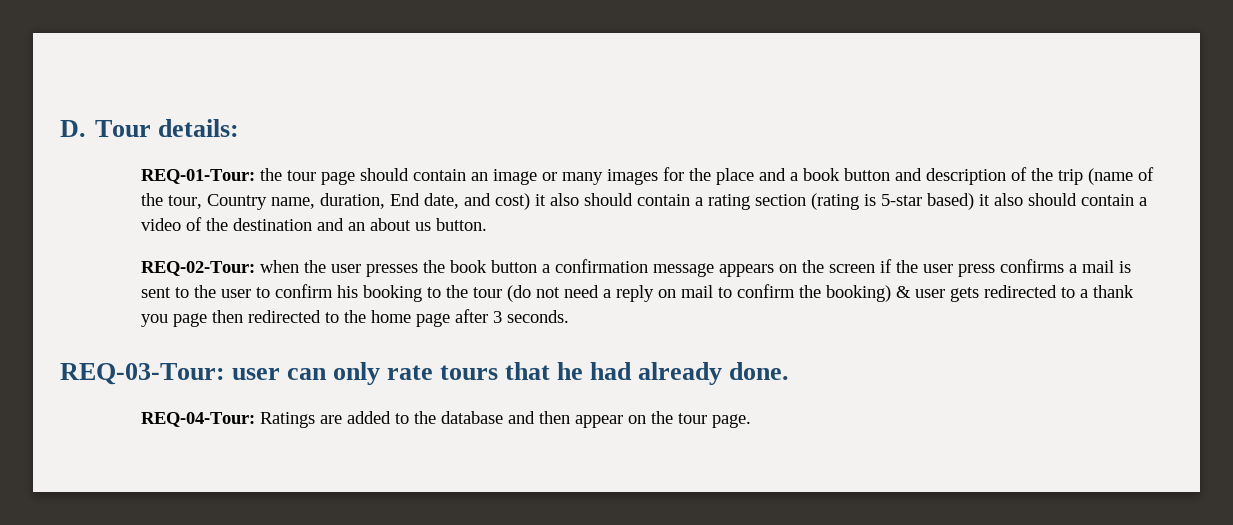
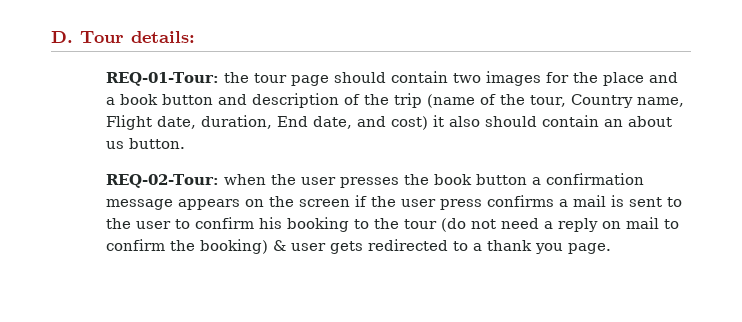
- REQ-01-Tour: the tour page should contain an image or many images for the place and a book button and description of the trip (name of the tour, Country name, duration, End date, and cost) it also should contain a rating section (rating is 5-star based) it also should contain a video of the destination and an about us button.
+ REQ-01-Tour: the tour page should contain two images for the place and a book button and description of the trip (name of the tour, Country name, Flight date, duration, End date, and cost) it also should contain an about us button.
- REQ-02-Tour: when the user presses the book button a confirmation message appears on the screen if the user press confirms a mail is sent to the user to confirm his booking to the tour (do not need a reply on mail to confirm the booking) & user gets redirected to a thank you page then redirected to the home page after 3 seconds.
- REQ-03-Tour: user can only rate tours that he had already done.
- REQ-04-Tour: Ratings are added to the database and then appear on the tour page.
+ REQ-02-Tour: when the user presses the book button a confirmation message appears on the screen if the user press confirms a mail is sent to the user to confirm his booking to the tour (do not need a reply on mail to confirm the booking) & user gets redirected to a thank you page.

